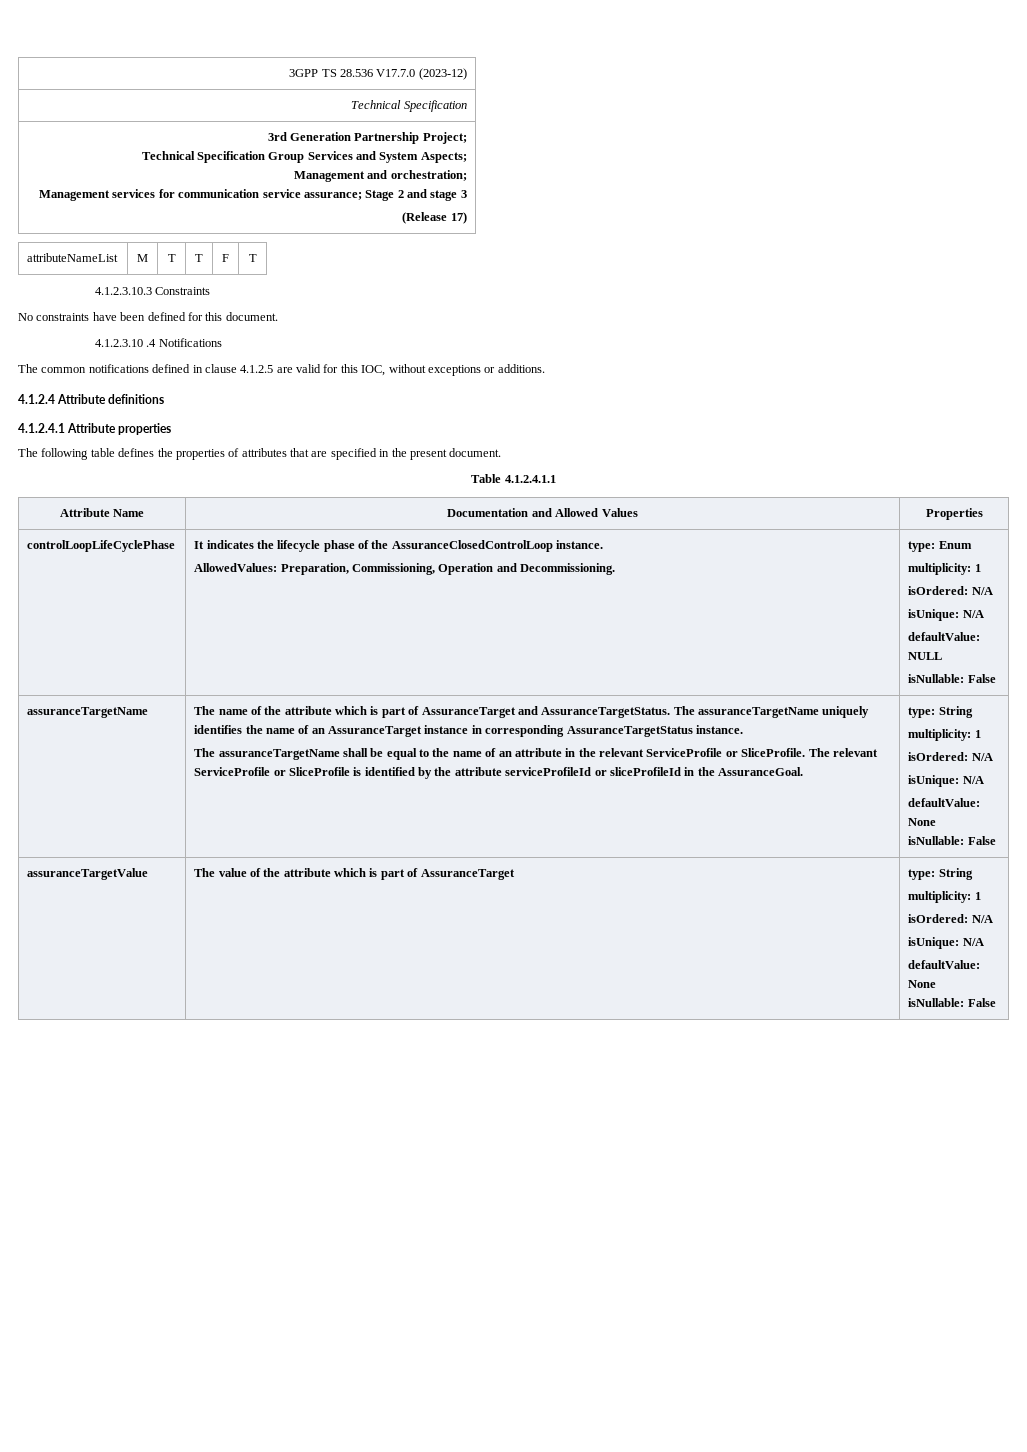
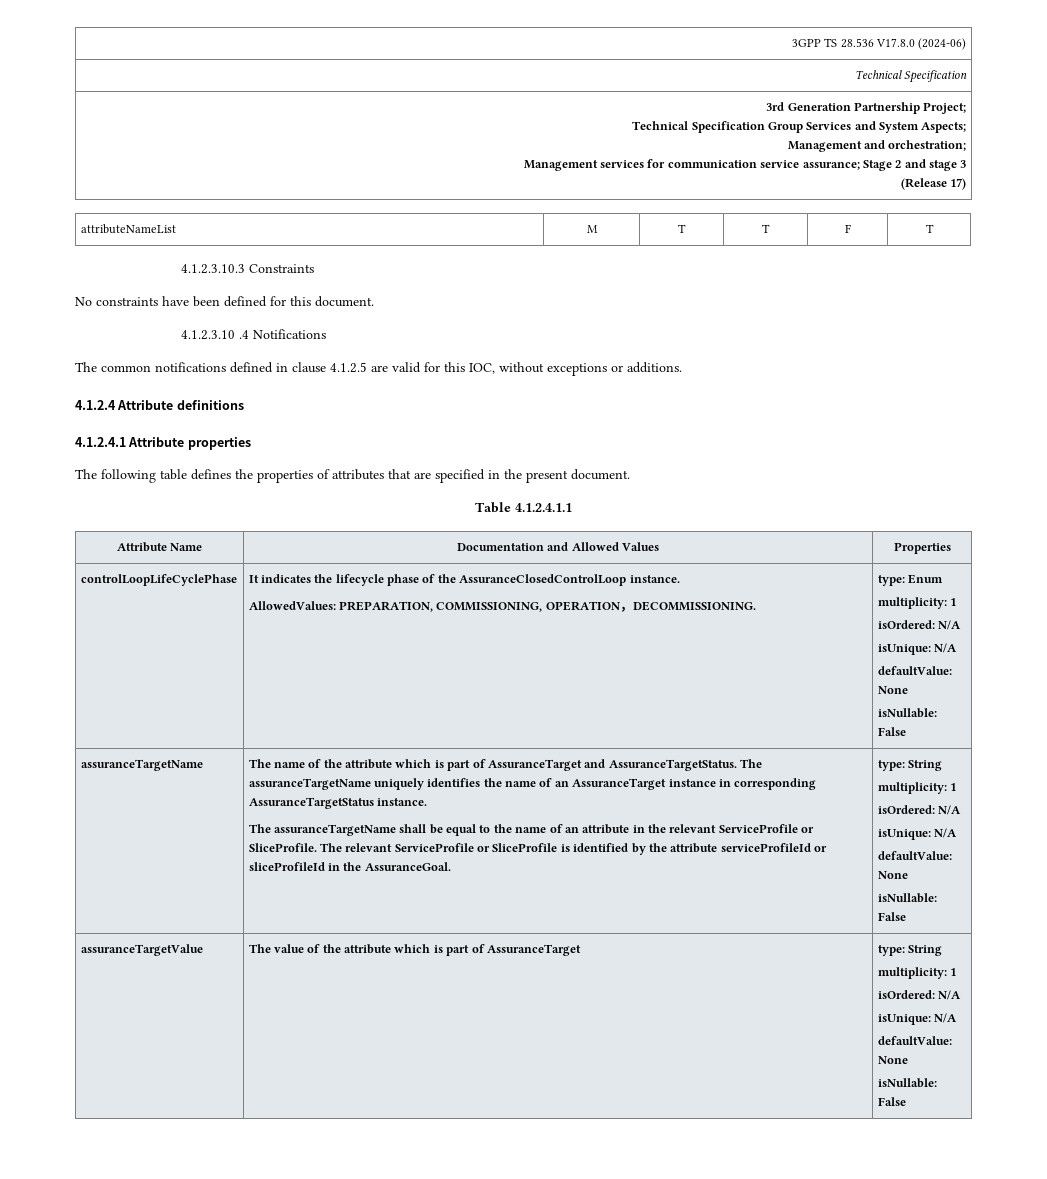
- 3GPP TS 28.536 V17.7.0 (2023-12)
+ 3GPP TS 28.536 V17.8.0 (2024-06)
  controlLoopLifeCyclePhase | It indicates the lifecycle phase of the AssuranceClosedControlLoop instance.
- AllowedValues: Preparation, Commissioning, Operation and Decommissioning. | type: Enum
+ AllowedValues: PREPARATION, COMMISSIONING, OPERATION，DECOMMISSIONING. | type: Enum
  multiplicity: 1
  isOrdered: N/A
  isUnique: N/A
- defaultValue: NULL
+ defaultValue: None

